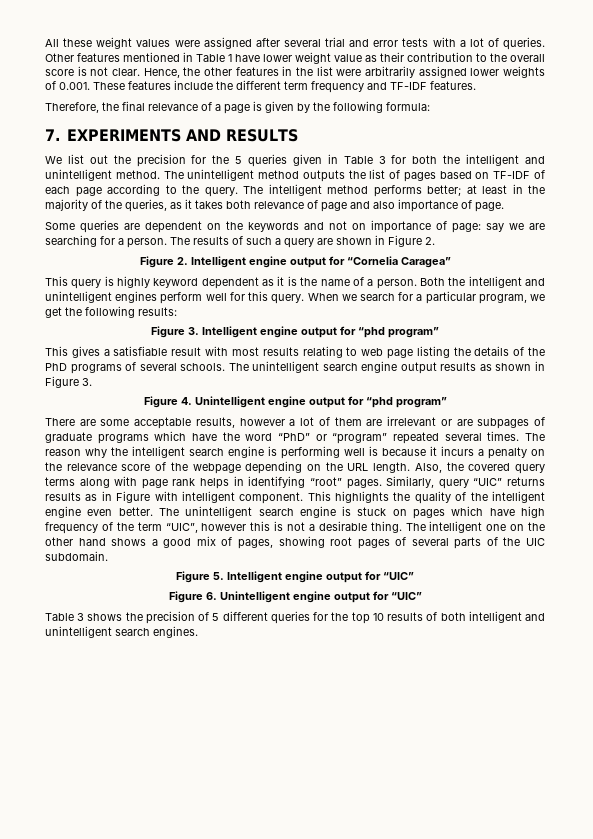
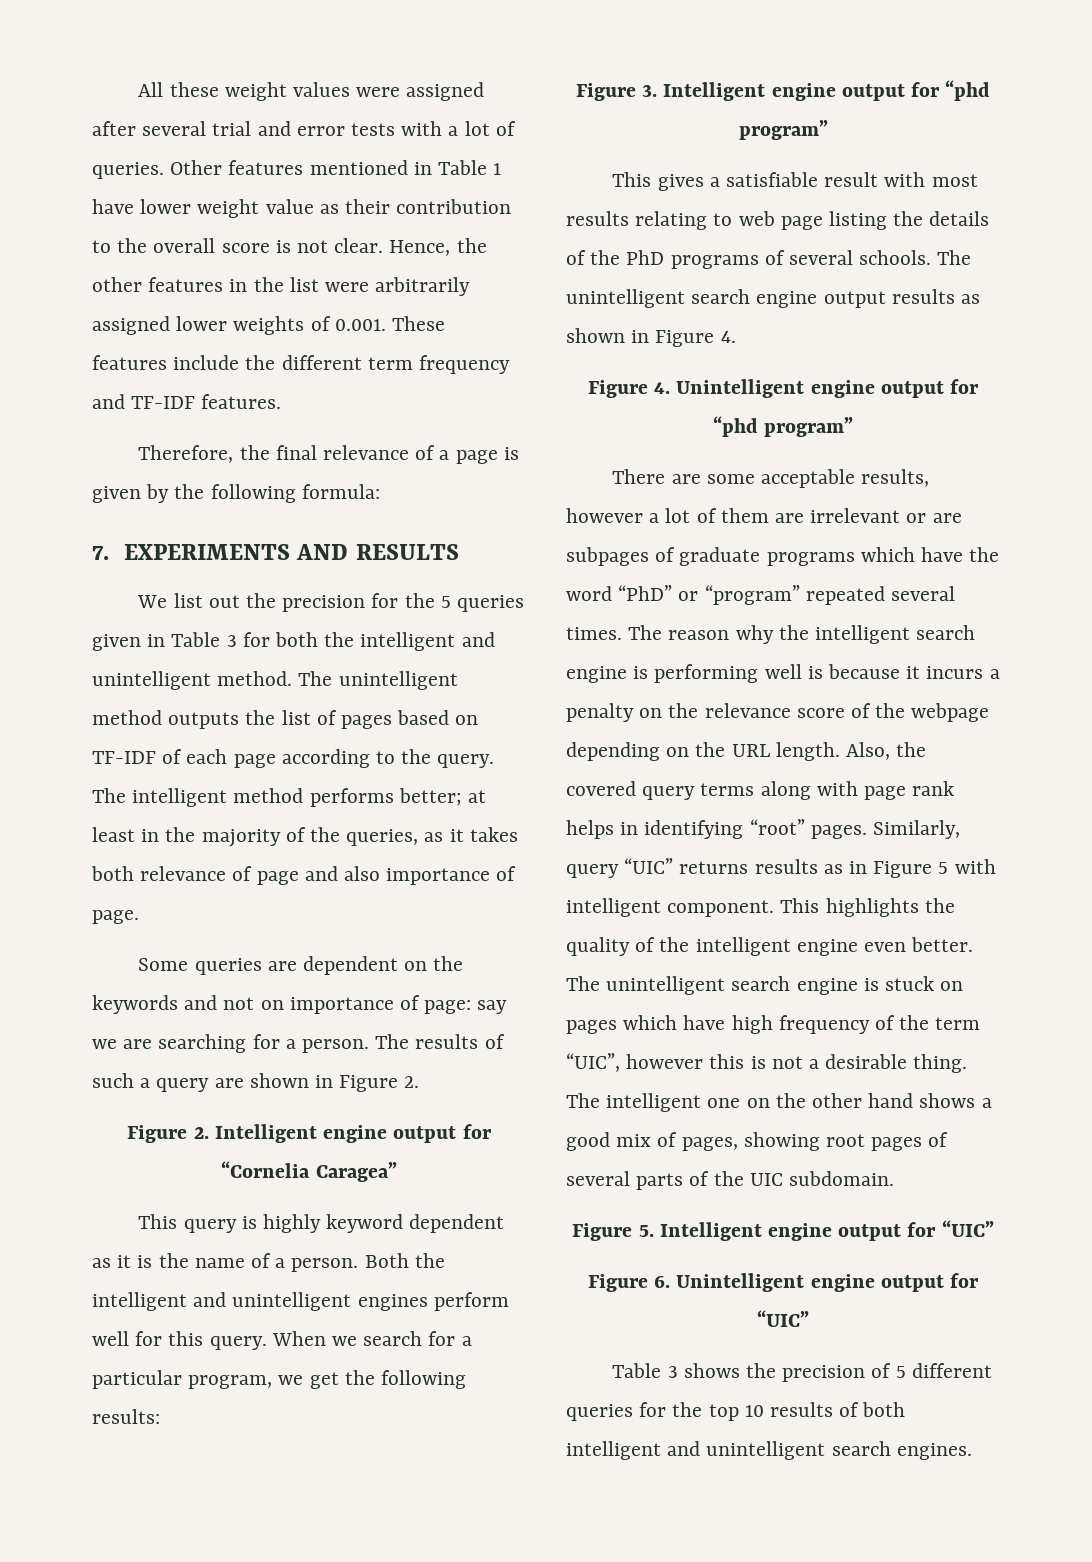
- The unintelligent search engine output results as shown in Figure 3.
+ The unintelligent search engine output results as shown in Figure 4.
- Similarly, query “UIC” returns results as in Figure with intelligent component.
+ Similarly, query “UIC” returns results as in Figure 5 with intelligent component.

